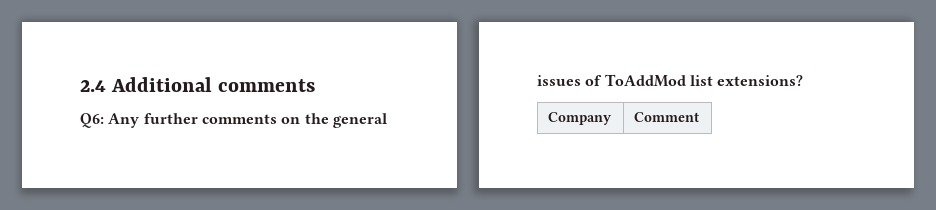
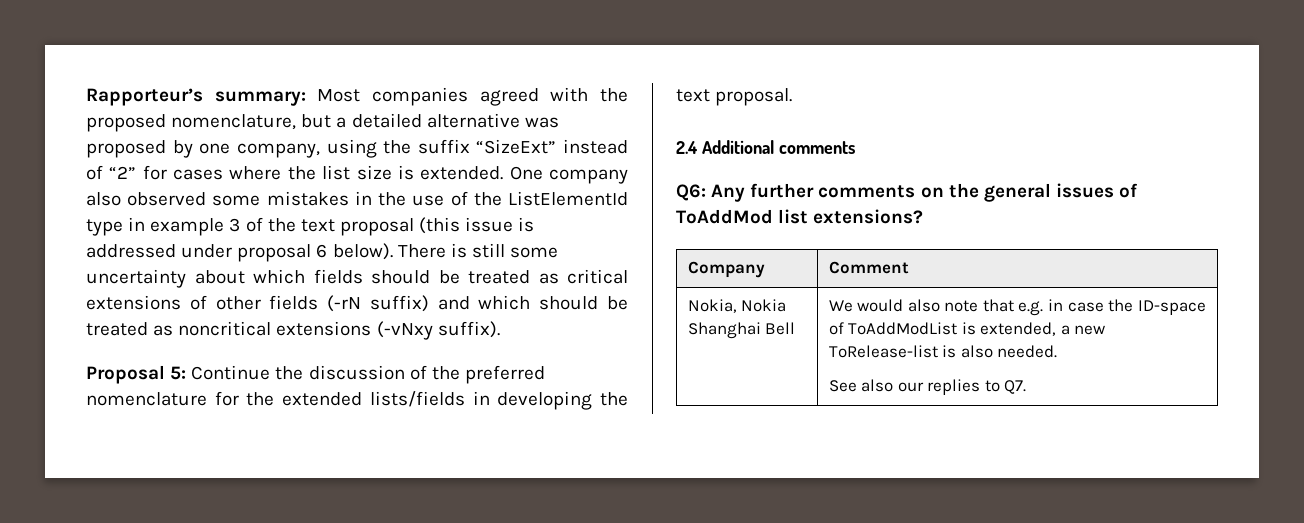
+ Rapporteur’s summary: Most companies agreed with the proposed nomenclature, but a detailed alternative was proposed by one company, using the suffix “SizeExt” instead of “2” for cases where the list size is extended. One company also observed some mistakes in the use of the ListElementId type in example 3 of the text proposal (this issue is addressed under proposal 6 below). There is still some uncertainty about which fields should be treated as critical extensions of other fields (-rN suffix) and which should be treated as noncritical extensions (-vNxy suffix).
+ Proposal 5: Continue the discussion of the preferred nomenclature for the extended lists/fields in developing the text proposal.
+ Nokia, Nokia Shanghai Bell | We would also note that e.g. in case the ID-space of ToAddModList is extended, a new ToRelease-list is also needed.
+ See also our replies to Q7.

